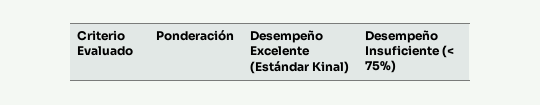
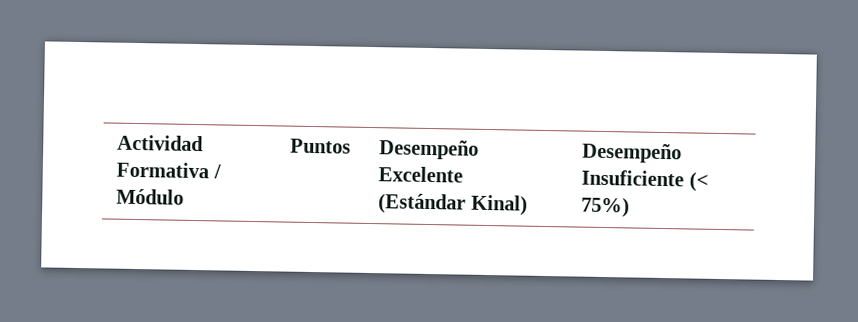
- Criterio Evaluado | Ponderación | Desempeño Excelente (Estándar Kinal) | Desempeño Insuficiente (< 75%)
+ Actividad Formativa / Módulo | Puntos | Desempeño Excelente (Estándar Kinal) | Desempeño Insuficiente (< 75%)

